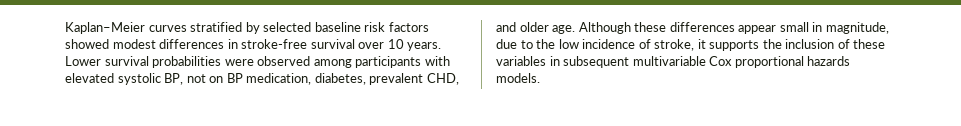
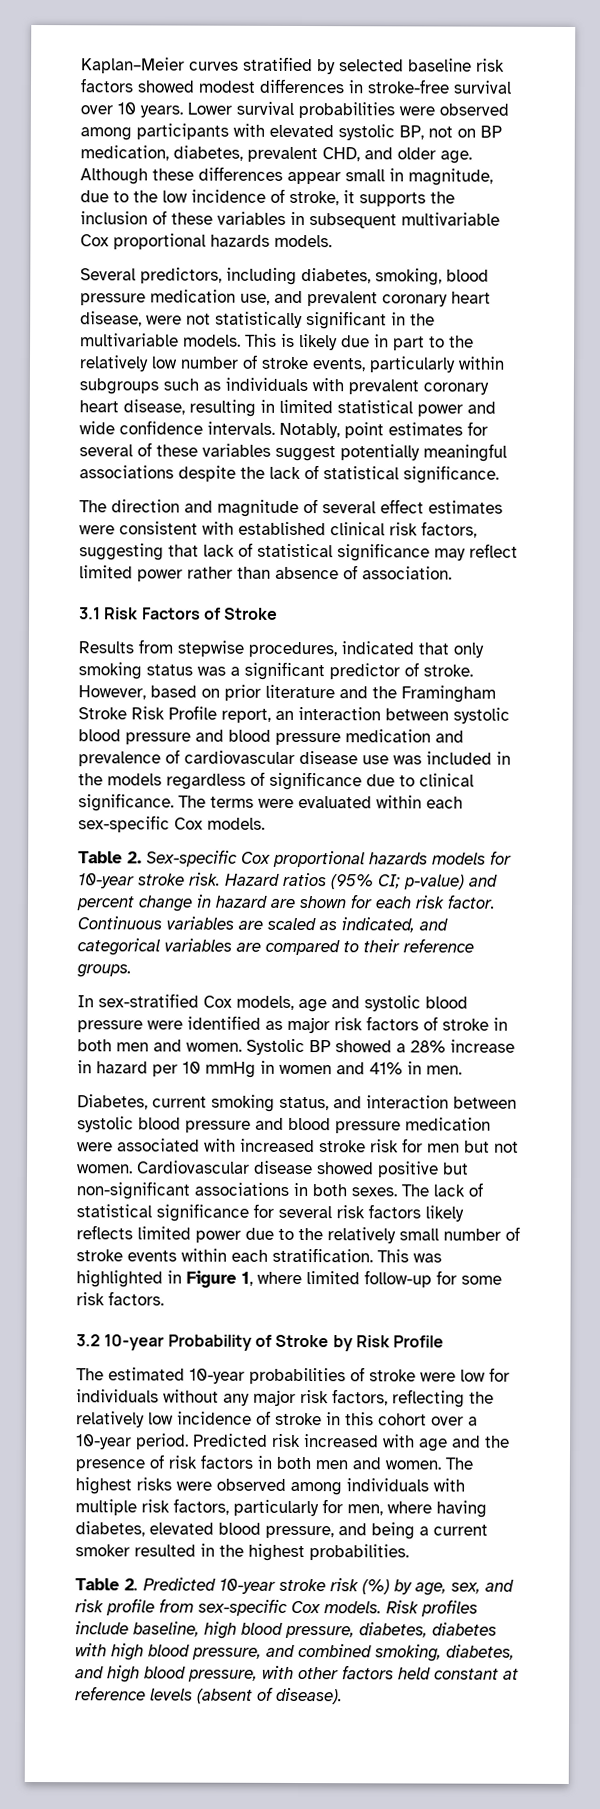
+ Several predictors, including diabetes, smoking, blood pressure medication use, and prevalent coronary heart disease, were not statistically significant in the multivariable models. This is likely due in part to the relatively low number of stroke events, particularly within subgroups such as individuals with prevalent coronary heart disease, resulting in limited statistical power and wide confidence intervals. Notably, point estimates for several of these variables suggest potentially meaningful associations despite the lack of statistical significance.
+ The direction and magnitude of several effect estimates were consistent with established clinical risk factors, suggesting that lack of statistical significance may reflect limited power rather than absence of association.
+ 3.1 Risk Factors of Stroke
+ Results from stepwise procedures, indicated that only smoking status was a significant predictor of stroke. However, based on prior literature and the Framingham Stroke Risk Profile report, an interaction between systolic blood pressure and blood pressure medication and prevalence of cardiovascular disease use was included in the models regardless of significance due to clinical significance. The terms were evaluated within each sex-specific Cox models.
+ Table 2. Sex-specific Cox proportional hazards models for 10-year stroke risk. Hazard ratios (95% CI; p-value) and percent change in hazard are shown for each risk factor. Continuous variables are scaled as indicated, and categorical variables are compared to their reference groups.
+ In sex-stratified Cox models, age and systolic blood pressure were identified as major risk factors of stroke in both men and women. Systolic BP showed a 28% increase in hazard per 10 mmHg in women and 41% in men.
+ Diabetes, current smoking status, and interaction between systolic blood pressure and blood pressure medication were associated with increased stroke risk for men but not women. Cardiovascular disease showed positive but non-significant associations in both sexes. The lack of statistical significance for several risk factors likely reflects limited power due to the relatively small number of stroke events within each stratification. This was highlighted in Figure 1, where limited follow-up for some risk factors.
+ 3.2 10-year Probability of Stroke by Risk Profile
+ The estimated 10-year probabilities of stroke were low for individuals without any major risk factors, reflecting the relatively low incidence of stroke in this cohort over a 10-year period. Predicted risk increased with age and the presence of risk factors in both men and women. The highest risks were observed among individuals with multiple risk factors, particularly for men, where having diabetes, elevated blood pressure, and being a current smoker resulted in the highest probabilities.
+ Table 2. Predicted 10-year stroke risk (%) by age, sex, and risk profile from sex-specific Cox models. Risk profiles include baseline, high blood pressure, diabetes, diabetes with high blood pressure, and combined smoking, diabetes, and high blood pressure, with other factors held constant at reference levels (absent of disease).

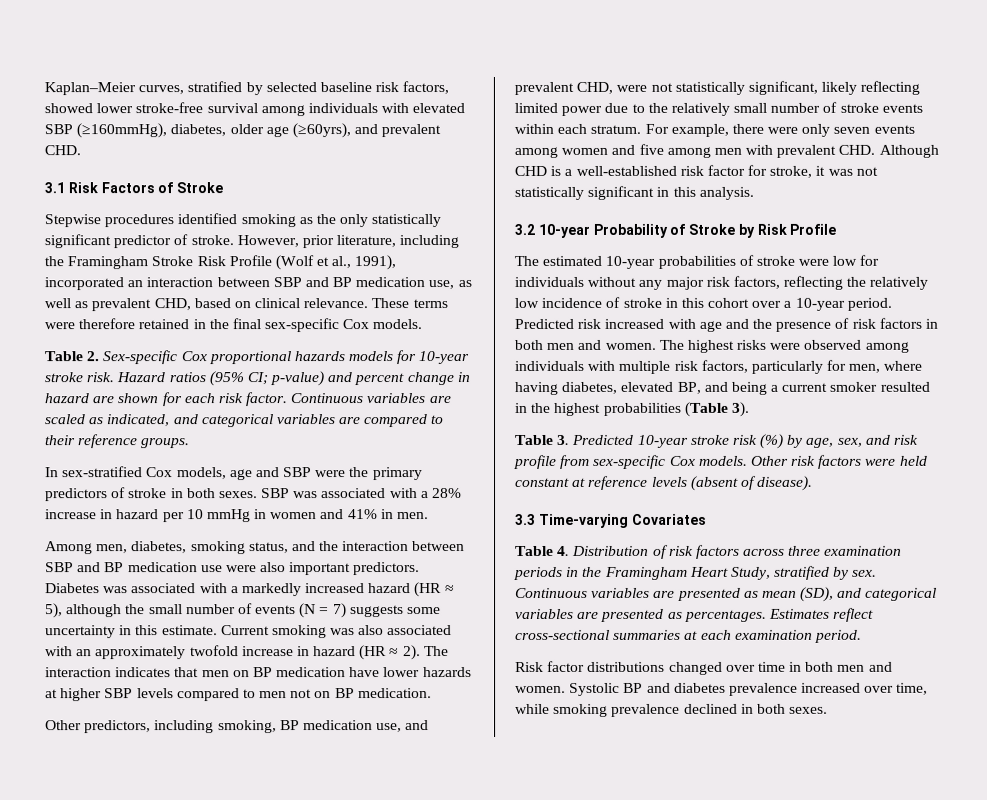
- Kaplan–Meier curves stratified by selected baseline risk factors showed modest differences in stroke-free survival over 10 years. Lower survival probabilities were observed among participants with elevated systolic BP, not on BP medication, diabetes, prevalent CHD, and older age. Although these differences appear small in magnitude, due to the low incidence of stroke, it supports the inclusion of these variables in subsequent multivariable Cox proportional hazards models.
- Several predictors, including diabetes, smoking, blood pressure medication use, and prevalent coronary heart disease, were not statistically significant in the multivariable models. This is likely due in part to the relatively low number of stroke events, particularly within subgroups such as individuals with prevalent coronary heart disease, resulting in limited statistical power and wide confidence intervals. Notably, point estimates for several of these variables suggest potentially meaningful associations despite the lack of statistical significance.
- The direction and magnitude of several effect estimates were consistent with established clinical risk factors, suggesting that lack of statistical significance may reflect limited power rather than absence of association.
+ Kaplan–Meier curves, stratified by selected baseline risk factors, showed lower stroke-free survival among individuals with elevated SBP (≥160mmHg), diabetes, older age (≥60yrs), and prevalent CHD.
- Results from stepwise procedures, indicated that only smoking status was a significant predictor of stroke.
+ Stepwise procedures identified smoking as the only statistically significant predictor of stroke.
- However, based on prior literature and the Framingham Stroke Risk Profile report, an interaction between systolic blood pressure and blood pressure medication and prevalence of cardiovascular disease use was included in the models regardless of significance due to clinical significance. The terms were evaluated within each sex-specific Cox models.
+ However, prior literature, including the Framingham Stroke Risk Profile (Wolf et al., 1991), incorporated an interaction between SBP and BP medication use, as well as prevalent CHD, based on clinical relevance. These terms were therefore retained in the final sex-specific Cox models.
- In sex-stratified Cox models, age and systolic blood pressure were identified as major risk factors of stroke in both men and women. Systolic BP showed a 28% increase in hazard per 10 mmHg in women and 41% in men.
+ In sex-stratified Cox models, age and SBP were the primary predictors of stroke in both sexes. SBP was associated with a 28% increase in hazard per 10 mmHg in women and 41% in men.
- Diabetes, current smoking status, and interaction between systolic blood pressure and blood pressure medication were associated with increased stroke risk for men but not women. Cardiovascular disease showed positive but non-significant associations in both sexes. The lack of statistical significance for several risk factors likely reflects limited power due to the relatively small number of stroke events within each stratification. This was highlighted in Figure 1, where limited follow-up for some risk factors.
+ Among men, diabetes, smoking status, and the interaction between SBP and BP medication use were also important predictors. Diabetes was associated with a markedly increased hazard (HR ≈ 5), although the small number of events (N = 7) suggests some uncertainty in this estimate. Current smoking was also associated with an approximately twofold increase in hazard (HR ≈ 2). The interaction indicates that men on BP medication have lower hazards at higher SBP levels compared to men not on BP medication.
+ Other predictors, including smoking, BP medication use, and prevalent CHD, were not statistically significant, likely reflecting limited power due to the relatively small number of stroke events within each stratum. For example, there were only seven events among women and five among men with prevalent CHD. Although CHD is a well-established risk factor for stroke, it was not statistically significant in this analysis.
- The highest risks were observed among individuals with multiple risk factors, particularly for men, where having diabetes, elevated blood pressure, and being a current smoker resulted in the highest probabilities.
- Table 2. Predicted 10-year stroke risk (%) by age, sex, and risk profile from sex-specific Cox models.
+ The highest risks were observed among individuals with multiple risk factors, particularly for men, where having diabetes, elevated BP, and being a current smoker resulted in the highest probabilities (Table 3).
+ Table 3. Predicted 10-year stroke risk (%) by age, sex, and risk profile from sex-specific Cox models.
- Risk profiles include baseline, high blood pressure, diabetes, diabetes with high blood pressure, and combined smoking, diabetes, and high blood pressure, with other factors held constant at reference levels (absent of disease).
+ Other risk factors were held constant at reference levels (absent of disease).
+ 3.3 Time-varying Covariates
+ Table 4. Distribution of risk factors across three examination periods in the Framingham Heart Study, stratified by sex. Continuous variables are presented as mean (SD), and categorical variables are presented as percentages. Estimates reflect cross-sectional summaries at each examination period.
+ Risk factor distributions changed over time in both men and women. Systolic BP and diabetes prevalence increased over time, while smoking prevalence declined in both sexes.

